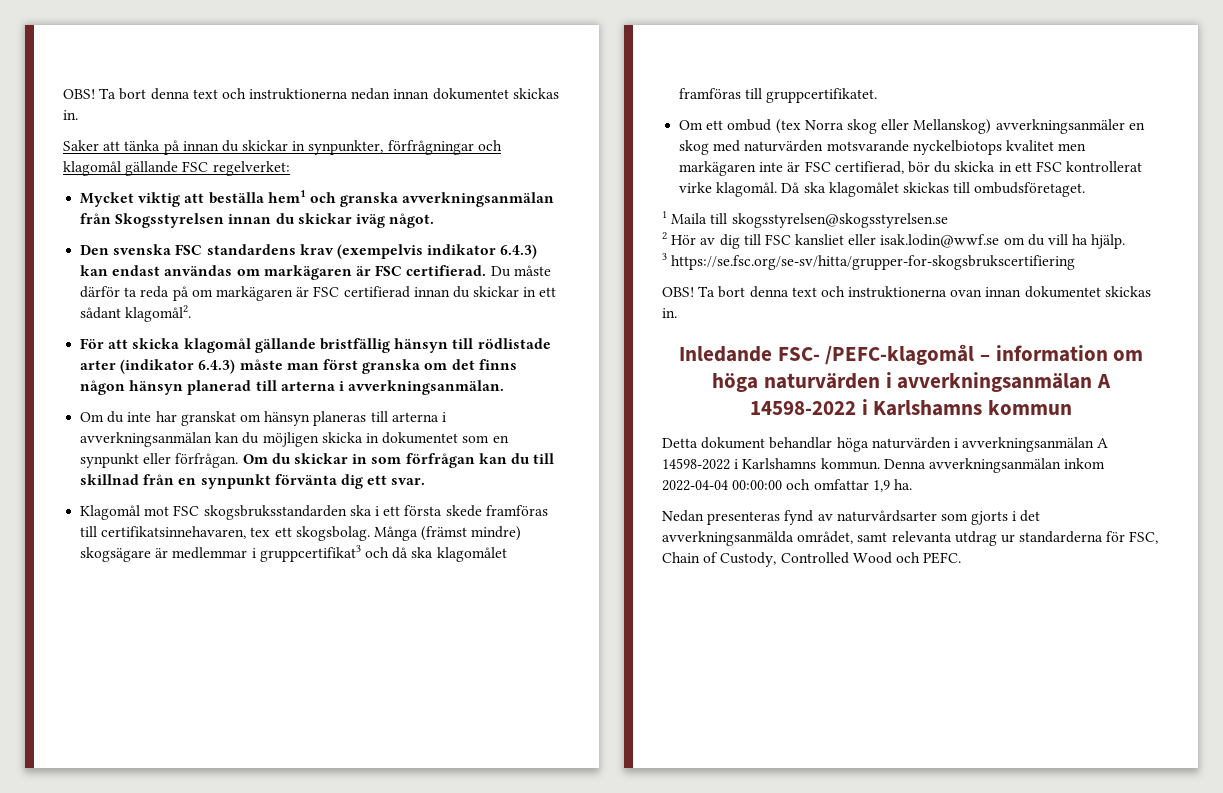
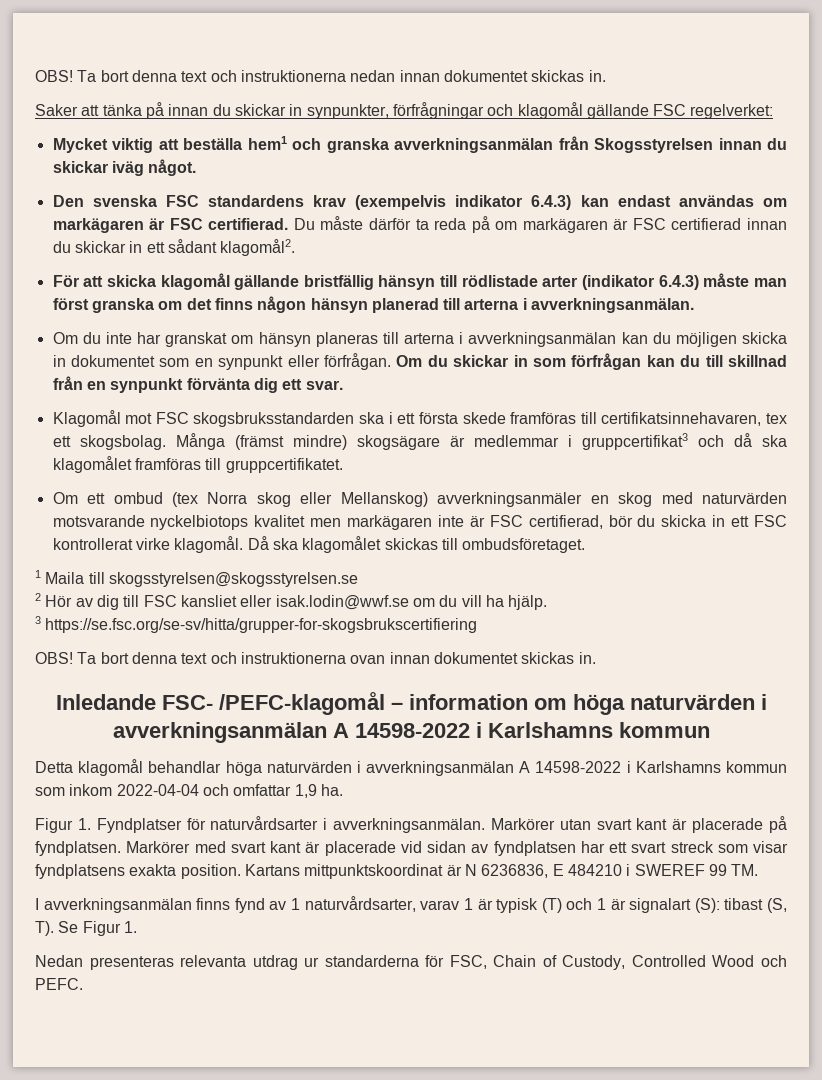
- Detta dokument behandlar höga naturvärden i avverkningsanmälan A 14598-2022 i Karlshamns kommun. Denna avverkningsanmälan inkom 2022-04-04 00:00:00 och omfattar 1,9 ha.
+ Detta klagomål behandlar höga naturvärden i avverkningsanmälan A 14598-2022 i Karlshamns kommun som inkom 2022-04-04 och omfattar 1,9 ha.
- Nedan presenteras fynd av naturvårdsarter som gjorts i det avverkningsanmälda området, samt relevanta utdrag ur standarderna för FSC, Chain of Custody, Controlled Wood och PEFC.
+ Figur 1. Fyndplatser för naturvårdsarter i avverkningsanmälan. Markörer utan svart kant är placerade på fyndplatsen. Markörer med svart kant är placerade vid sidan av fyndplatsen har ett svart streck som visar fyndplatsens exakta position. Kartans mittpunktskoordinat är N 6236836, E 484210 i SWEREF 99 TM.
+ I avverkningsanmälan finns fynd av 1 naturvårdsarter, varav 1 är typisk (T) och 1 är signalart (S): tibast (S, T). Se Figur 1.
+ Nedan presenteras relevanta utdrag ur standarderna för FSC, Chain of Custody, Controlled Wood och PEFC.

